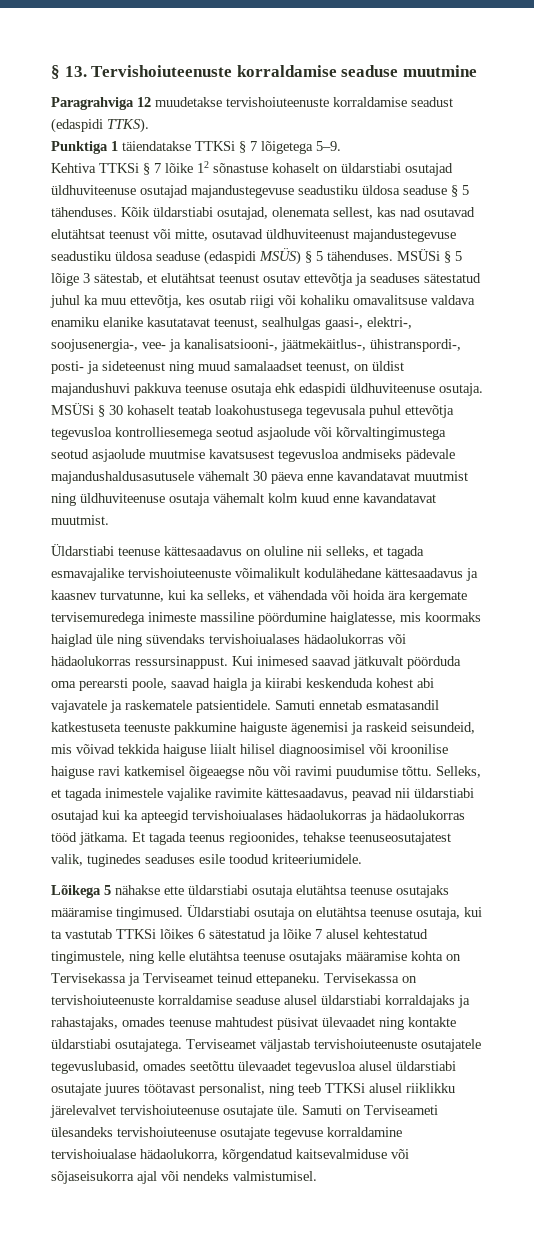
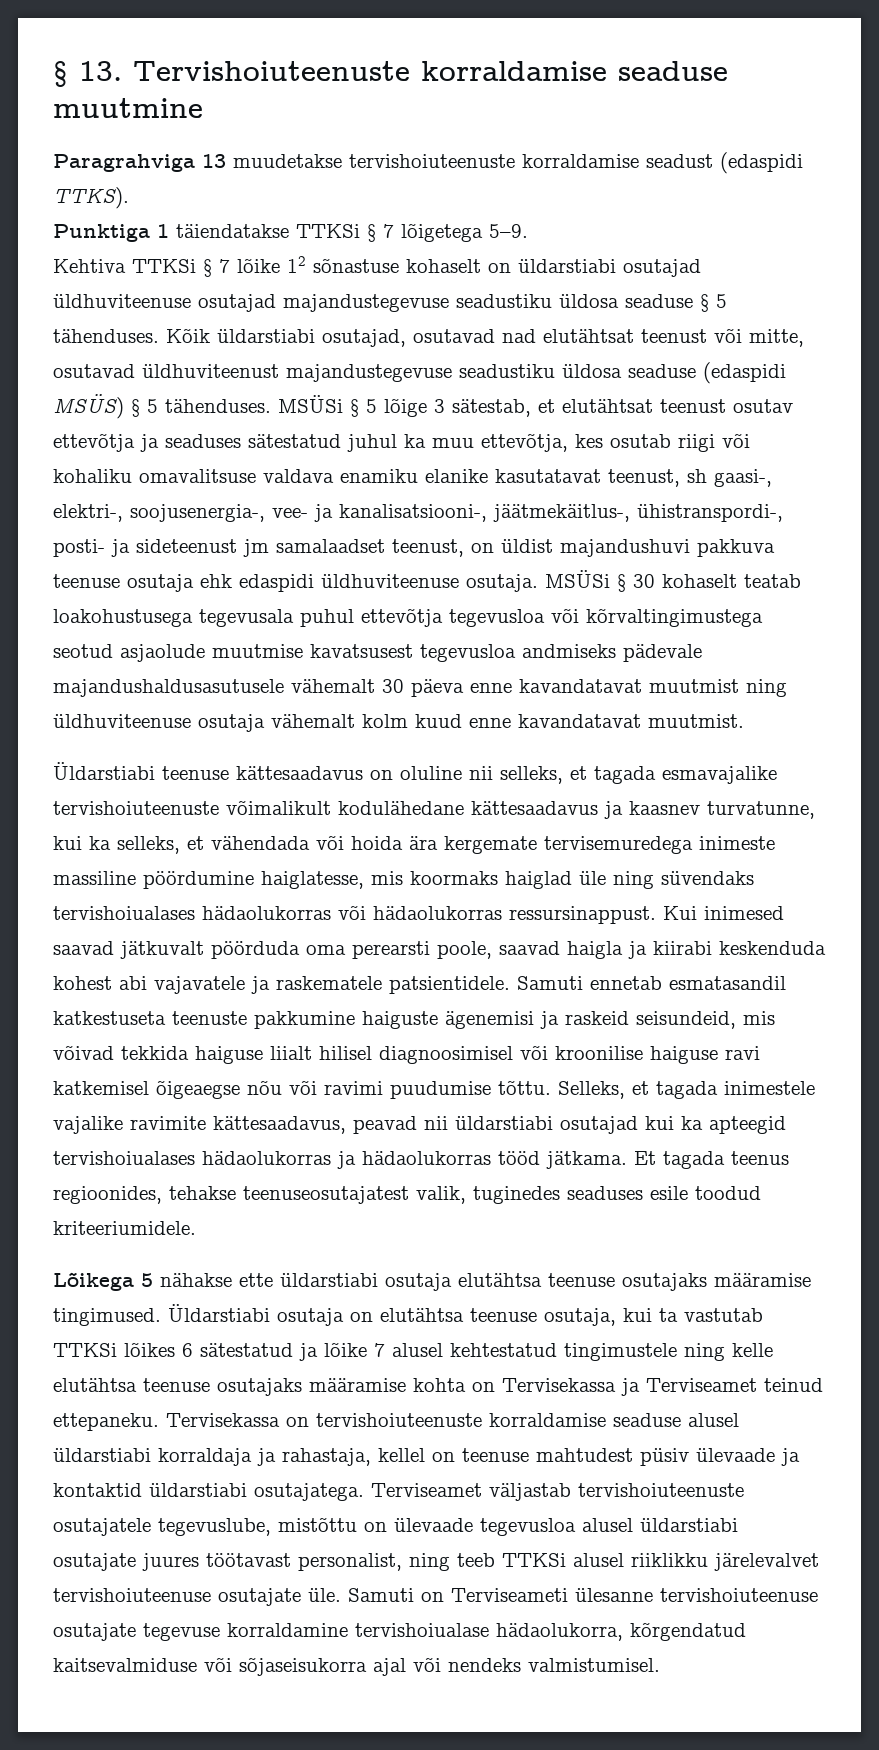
- Paragrahviga 12 muudetakse tervishoiuteenuste korraldamise seadust (edaspidi TTKS).
+ Paragrahviga 13 muudetakse tervishoiuteenuste korraldamise seadust (edaspidi TTKS).
- Kõik üldarstiabi osutajad, olenemata sellest, kas nad osutavad elutähtsat teenust või mitte, osutavad üldhuviteenust majandustegevuse seadustiku üldosa seaduse (edaspidi MSÜS) § 5 tähenduses.
+ Kõik üldarstiabi osutajad, osutavad nad elutähtsat teenust või mitte, osutavad üldhuviteenust majandustegevuse seadustiku üldosa seaduse (edaspidi MSÜS) § 5 tähenduses.
- MSÜSi § 5 lõige 3 sätestab, et elutähtsat teenust osutav ettevõtja ja seaduses sätestatud juhul ka muu ettevõtja, kes osutab riigi või kohaliku omavalitsuse valdava enamiku elanike kasutatavat teenust, sealhulgas gaasi-, elektri-, soojusenergia-, vee- ja kanalisatsiooni-, jäätmekäitlus-, ühistranspordi-, posti- ja sideteenust ning muud samalaadset teenust, on üldist majandushuvi pakkuva teenuse osutaja ehk edaspidi üldhuviteenuse osutaja.
+ MSÜSi § 5 lõige 3 sätestab, et elutähtsat teenust osutav ettevõtja ja seaduses sätestatud juhul ka muu ettevõtja, kes osutab riigi või kohaliku omavalitsuse valdava enamiku elanike kasutatavat teenust, sh gaasi-, elektri-, soojusenergia-, vee- ja kanalisatsiooni-, jäätmekäitlus-, ühistranspordi-, posti- ja sideteenust jm samalaadset teenust, on üldist majandushuvi pakkuva teenuse osutaja ehk edaspidi üldhuviteenuse osutaja.
- MSÜSi § 30 kohaselt teatab loakohustusega tegevusala puhul ettevõtja tegevusloa kontrolliesemega seotud asjaolude või kõrvaltingimustega seotud asjaolude muutmise kavatsusest tegevusloa andmiseks pädevale majandushaldusasutusele vähemalt 30 päeva enne kavandatavat muutmist ning üldhuviteenuse osutaja vähemalt kolm kuud enne kavandatavat muutmist.
+ MSÜSi § 30 kohaselt teatab loakohustusega tegevusala puhul ettevõtja tegevusloa või kõrvaltingimustega seotud asjaolude muutmise kavatsusest tegevusloa andmiseks pädevale majandushaldusasutusele vähemalt 30 päeva enne kavandatavat muutmist ning üldhuviteenuse osutaja vähemalt kolm kuud enne kavandatavat muutmist.
- Üldarstiabi osutaja on elutähtsa teenuse osutaja, kui ta vastutab TTKSi lõikes 6 sätestatud ja lõike 7 alusel kehtestatud tingimustele, ning kelle elutähtsa teenuse osutajaks määramise kohta on Tervisekassa ja Terviseamet teinud ettepaneku.
+ Üldarstiabi osutaja on elutähtsa teenuse osutaja, kui ta vastutab TTKSi lõikes 6 sätestatud ja lõike 7 alusel kehtestatud tingimustele ning kelle elutähtsa teenuse osutajaks määramise kohta on Tervisekassa ja Terviseamet teinud ettepaneku.
- Tervisekassa on tervishoiuteenuste korraldamise seaduse alusel üldarstiabi korraldajaks ja rahastajaks, omades teenuse mahtudest püsivat ülevaadet ning kontakte üldarstiabi osutajatega.
+ Tervisekassa on tervishoiuteenuste korraldamise seaduse alusel üldarstiabi korraldaja ja rahastaja, kellel on teenuse mahtudest püsiv ülevaade ja kontaktid üldarstiabi osutajatega.
- Terviseamet väljastab tervishoiuteenuste osutajatele tegevuslubasid, omades seetõttu ülevaadet tegevusloa alusel üldarstiabi osutajate juures töötavast personalist, ning teeb TTKSi alusel riiklikku järelevalvet tervishoiuteenuse osutajate üle.
+ Terviseamet väljastab tervishoiuteenuste osutajatele tegevuslube, mistõttu on ülevaade tegevusloa alusel üldarstiabi osutajate juures töötavast personalist, ning teeb TTKSi alusel riiklikku järelevalvet tervishoiuteenuse osutajate üle.
- Samuti on Terviseameti ülesandeks tervishoiuteenuse osutajate tegevuse korraldamine tervishoiualase hädaolukorra, kõrgendatud kaitsevalmiduse või sõjaseisukorra ajal või nendeks valmistumisel.
+ Samuti on Terviseameti ülesanne tervishoiuteenuse osutajate tegevuse korraldamine tervishoiualase hädaolukorra, kõrgendatud kaitsevalmiduse või sõjaseisukorra ajal või nendeks valmistumisel.

